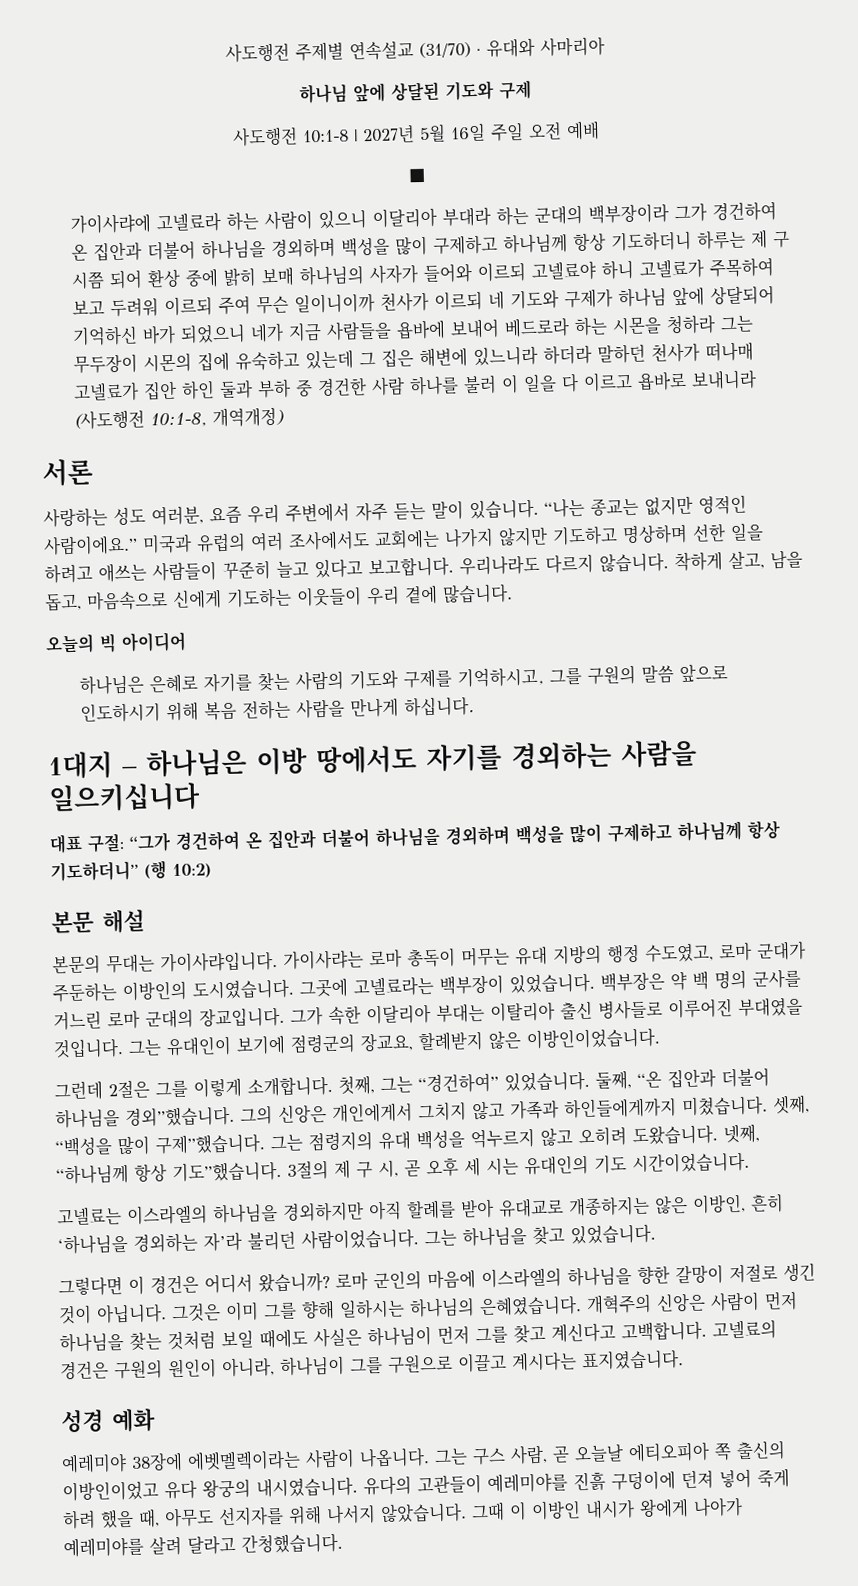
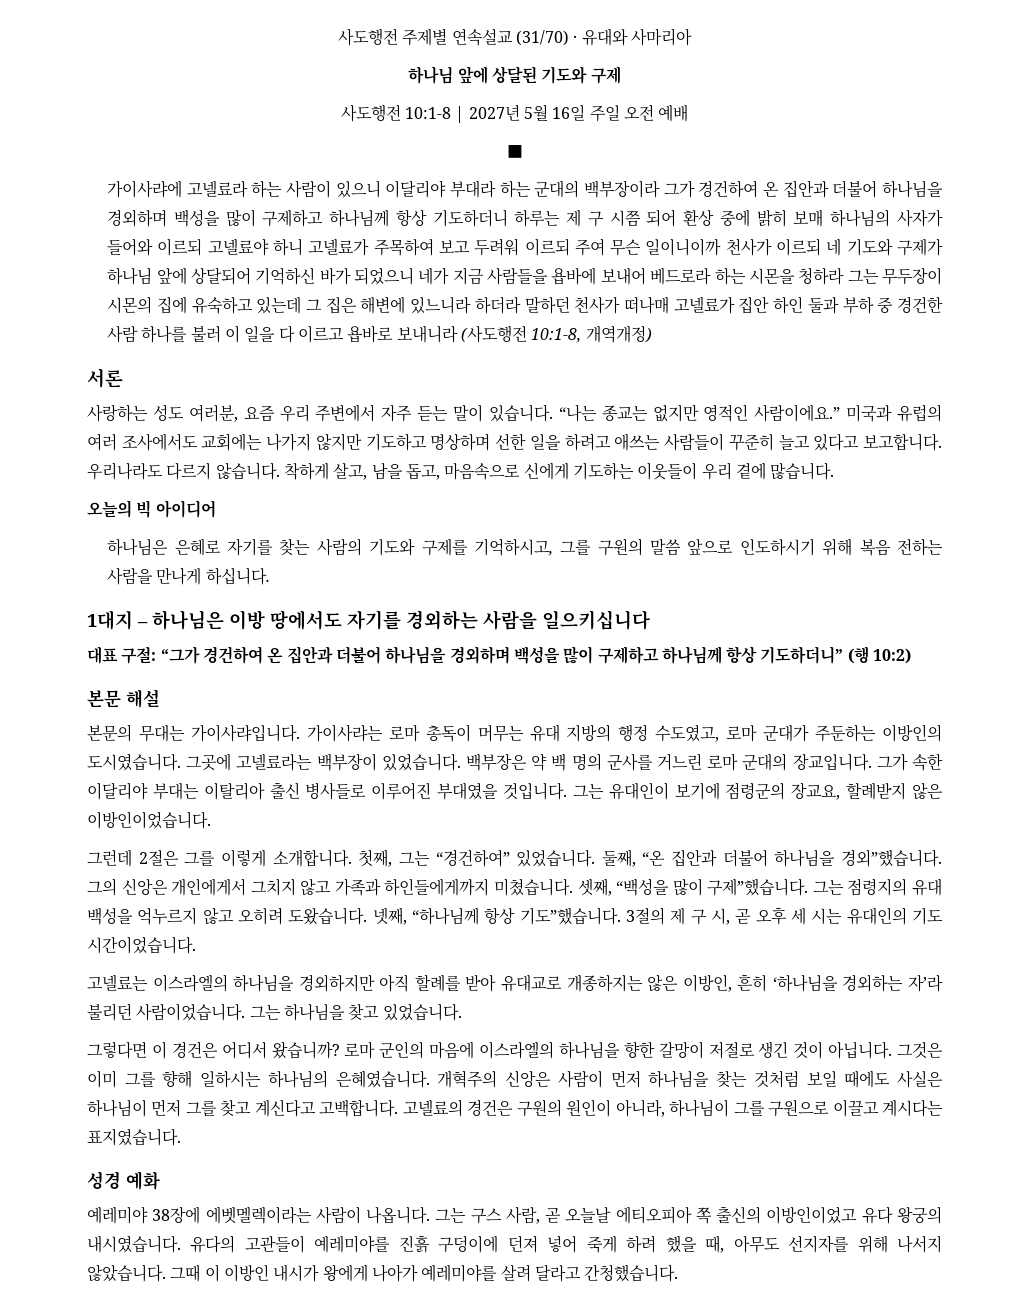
- 가이사랴에 고넬료라 하는 사람이 있으니 이달리아 부대라 하는 군대의 백부장이라 그가 경건하여 온 집안과 더불어 하나님을 경외하며 백성을 많이 구제하고 하나님께 항상 기도하더니 하루는 제 구 시쯤 되어 환상 중에 밝히 보매 하나님의 사자가 들어와 이르되 고넬료야 하니 고넬료가 주목하여 보고 두려워 이르되 주여 무슨 일이니이까 천사가 이르되 네 기도와 구제가 하나님 앞에 상달되어 기억하신 바가 되었으니 네가 지금 사람들을 욥바에 보내어 베드로라 하는 시몬을 청하라 그는 무두장이 시몬의 집에 유숙하고 있는데 그 집은 해변에 있느니라 하더라 말하던 천사가 떠나매 고넬료가 집안 하인 둘과 부하 중 경건한 사람 하나를 불러 이 일을 다 이르고 욥바로 보내니라 (사도행전 10:1-8, 개역개정)
+ 가이사랴에 고넬료라 하는 사람이 있으니 이달리야 부대라 하는 군대의 백부장이라 그가 경건하여 온 집안과 더불어 하나님을 경외하며 백성을 많이 구제하고 하나님께 항상 기도하더니 하루는 제 구 시쯤 되어 환상 중에 밝히 보매 하나님의 사자가 들어와 이르되 고넬료야 하니 고넬료가 주목하여 보고 두려워 이르되 주여 무슨 일이니이까 천사가 이르되 네 기도와 구제가 하나님 앞에 상달되어 기억하신 바가 되었으니 네가 지금 사람들을 욥바에 보내어 베드로라 하는 시몬을 청하라 그는 무두장이 시몬의 집에 유숙하고 있는데 그 집은 해변에 있느니라 하더라 말하던 천사가 떠나매 고넬료가 집안 하인 둘과 부하 중 경건한 사람 하나를 불러 이 일을 다 이르고 욥바로 보내니라 (사도행전 10:1-8, 개역개정)
- 그가 속한 이달리아 부대는 이탈리아 출신 병사들로 이루어진 부대였을 것입니다.
+ 그가 속한 이달리야 부대는 이탈리아 출신 병사들로 이루어진 부대였을 것입니다.

